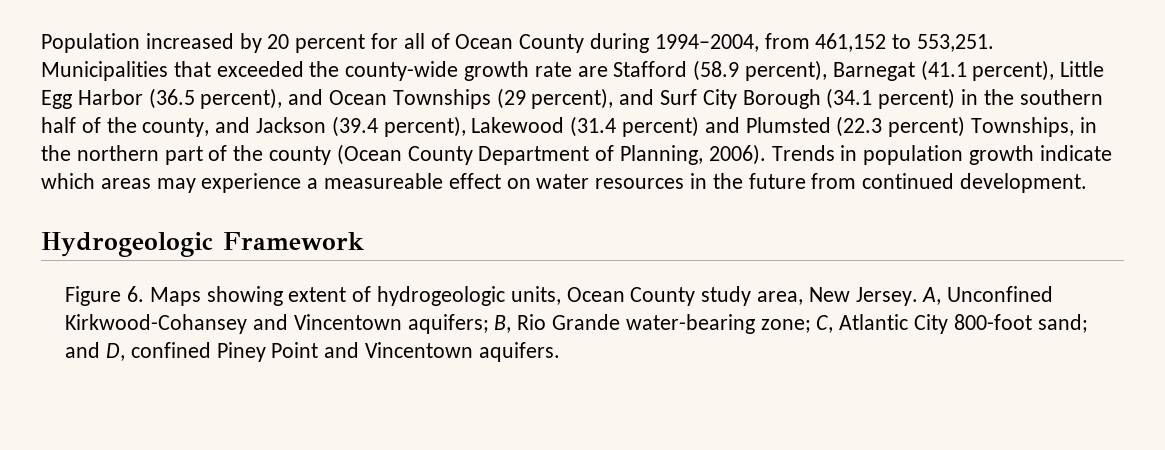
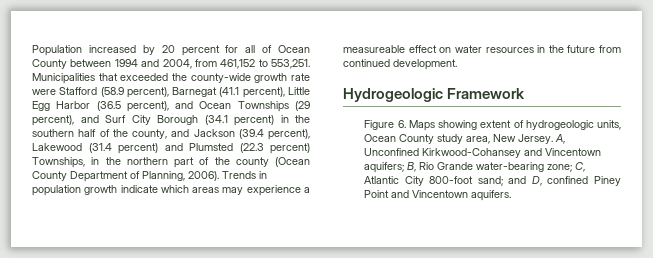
- Population increased by 20 percent for all of Ocean County during 1994–2004, from 461,152 to 553,251.
+ Population increased by 20 percent for all of Ocean County between 1994 and 2004, from 461,152 to 553,251.
- Municipalities that exceeded the county-wide growth rate are Stafford (58.9 percent), Barnegat (41.1 percent), Little Egg Harbor (36.5 percent), and Ocean Townships (29 percent), and Surf City Borough (34.1 percent) in the southern half of the county, and Jackson (39.4 percent), Lakewood (31.4 percent) and Plumsted (22.3 percent) Townships, in the northern part of the county (Ocean County Department of Planning, 2006).
+ Municipalities that exceeded the county-wide growth rate were Stafford (58.9 percent), Barnegat (41.1 percent), Little Egg Harbor (36.5 percent), and Ocean Townships (29 percent), and Surf City Borough (34.1 percent) in the southern half of the county, and Jackson (39.4 percent), Lakewood (31.4 percent) and Plumsted (22.3 percent) Townships, in the northern part of the county (Ocean County Department of Planning, 2006).

